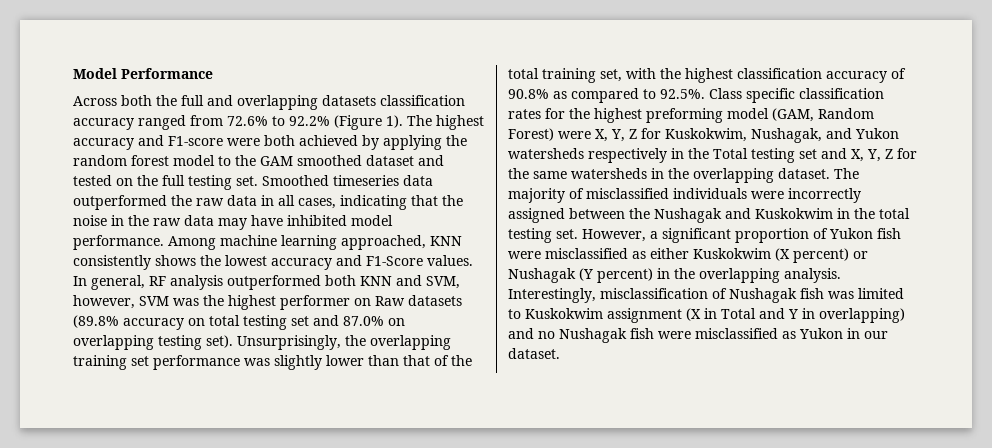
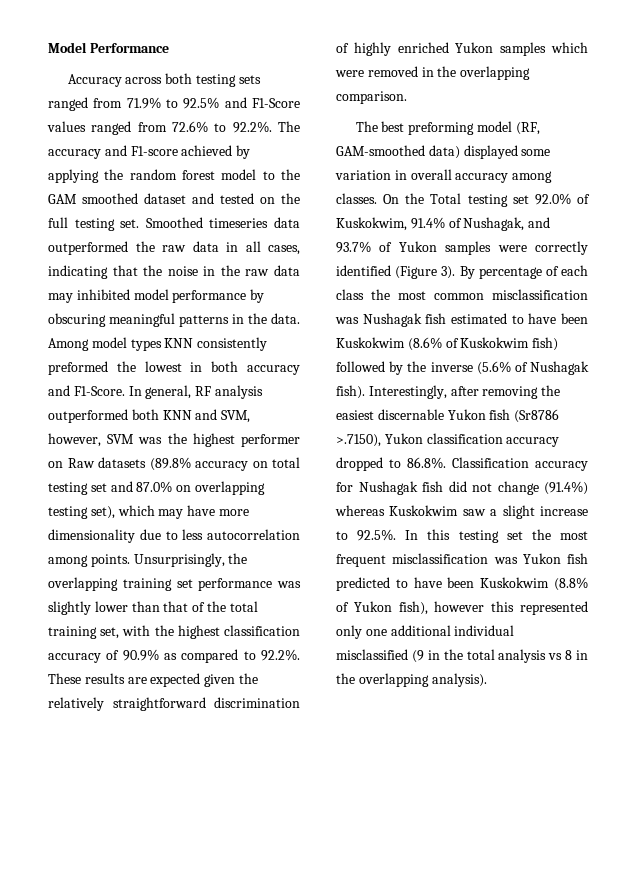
- Across both the full and overlapping datasets classification accuracy ranged from 72.6% to 92.2% (Figure 1). The highest accuracy and F1-score were both achieved by applying the random forest model to the GAM smoothed dataset and tested on the full testing set.
+ Accuracy across both testing sets ranged from 71.9% to 92.5% and F1-Score values ranged from 72.6% to 92.2%. The accuracy and F1-score achieved by applying the random forest model to the GAM smoothed dataset and tested on the full testing set.
- Smoothed timeseries data outperformed the raw data in all cases, indicating that the noise in the raw data may have inhibited model performance. Among machine learning approached, KNN consistently shows the lowest accuracy and F1-Score values.
+ Smoothed timeseries data outperformed the raw data in all cases, indicating that the noise in the raw data may inhibited model performance by obscuring meaningful patterns in the data. Among model types KNN consistently preformed the lowest in both accuracy and F1-Score.
- In general, RF analysis outperformed both KNN and SVM, however, SVM was the highest performer on Raw datasets (89.8% accuracy on total testing set and 87.0% on overlapping testing set).
+ In general, RF analysis outperformed both KNN and SVM, however, SVM was the highest performer on Raw datasets (89.8% accuracy on total testing set and 87.0% on overlapping testing set), which may have more dimensionality due to less autocorrelation among points.
- Unsurprisingly, the overlapping training set performance was slightly lower than that of the total training set, with the highest classification accuracy of 90.8% as compared to 92.5%. Class specific classification rates for the highest preforming model (GAM, Random Forest) were X, Y, Z for Kuskokwim, Nushagak, and Yukon watersheds respectively in the Total testing set and X, Y, Z for the same watersheds in the overlapping dataset. The majority of misclassified individuals were incorrectly assigned between the Nushagak and Kuskokwim in the total testing set. However, a significant proportion of Yukon fish were misclassified as either Kuskokwim (X percent) or Nushagak (Y percent) in the overlapping analysis. Interestingly, misclassification of Nushagak fish was limited to Kuskokwim assignment (X in Total and Y in overlapping) and no Nushagak fish were misclassified as Yukon in our dataset.
+ Unsurprisingly, the overlapping training set performance was slightly lower than that of the total training set, with the highest classification accuracy of 90.9% as compared to 92.2%. These results are expected given the relatively straightforward discrimination of highly enriched Yukon samples which were removed in the overlapping comparison.
+ The best preforming model (RF, GAM-smoothed data) displayed some variation in overall accuracy among classes. On the Total testing set 92.0% of Kuskokwim, 91.4% of Nushagak, and 93.7% of Yukon samples were correctly identified (Figure 3). By percentage of each class the most common misclassification was Nushagak fish estimated to have been Kuskokwim (8.6% of Kuskokwim fish) followed by the inverse (5.6% of Nushagak fish). Interestingly, after removing the easiest discernable Yukon fish (Sr8786 >.7150), Yukon classification accuracy dropped to 86.8%. Classification accuracy for Nushagak fish did not change (91.4%) whereas Kuskokwim saw a slight increase to 92.5%. In this testing set the most frequent misclassification was Yukon fish predicted to have been Kuskokwim (8.8% of Yukon fish), however this represented only one additional individual misclassified (9 in the total analysis vs 8 in the overlapping analysis).

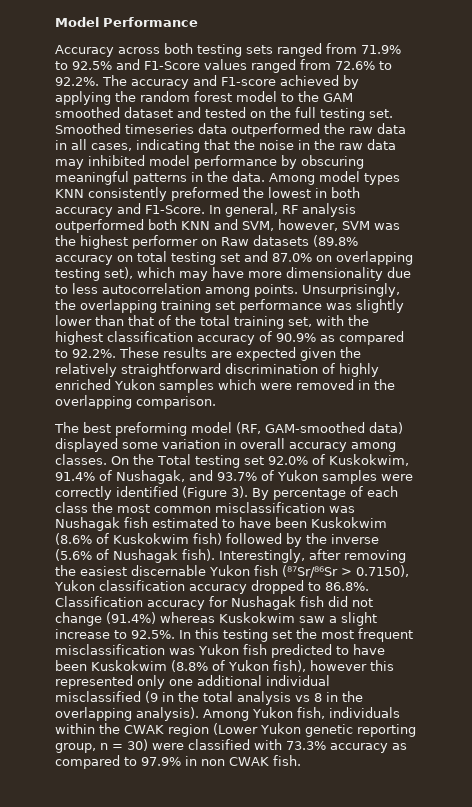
- Interestingly, after removing the easiest discernable Yukon fish (Sr8786 >.7150), Yukon classification accuracy dropped to 86.8%. Classification accuracy for Nushagak fish did not change (91.4%) whereas Kuskokwim saw a slight increase to 92.5%. In this testing set the most frequent misclassification was Yukon fish predicted to have been Kuskokwim (8.8% of Yukon fish), however this represented only one additional individual misclassified (9 in the total analysis vs 8 in the overlapping analysis).
+ Interestingly, after removing the easiest discernable Yukon fish (⁸⁷Sr/⁸⁶Sr > 0.7150), Yukon classification accuracy dropped to 86.8%. Classification accuracy for Nushagak fish did not change (91.4%) whereas Kuskokwim saw a slight increase to 92.5%. In this testing set the most frequent misclassification was Yukon fish predicted to have been Kuskokwim (8.8% of Yukon fish), however this represented only one additional individual misclassified (9 in the total analysis vs 8 in the overlapping analysis).
+ Among Yukon fish, individuals within the CWAK region (Lower Yukon genetic reporting group, n = 30) were classified with 73.3% accuracy as compared to 97.9% in non CWAK fish.

